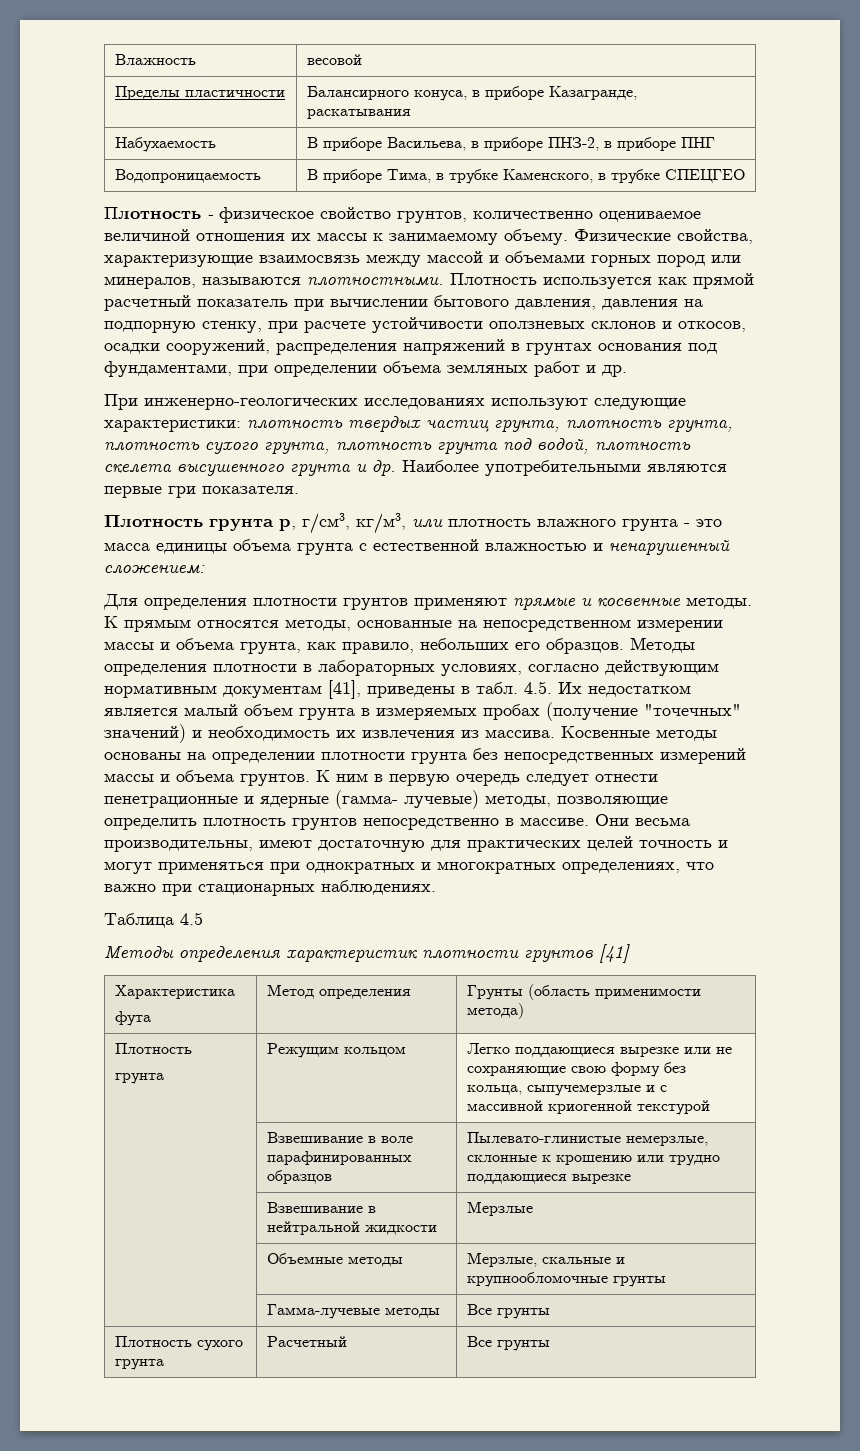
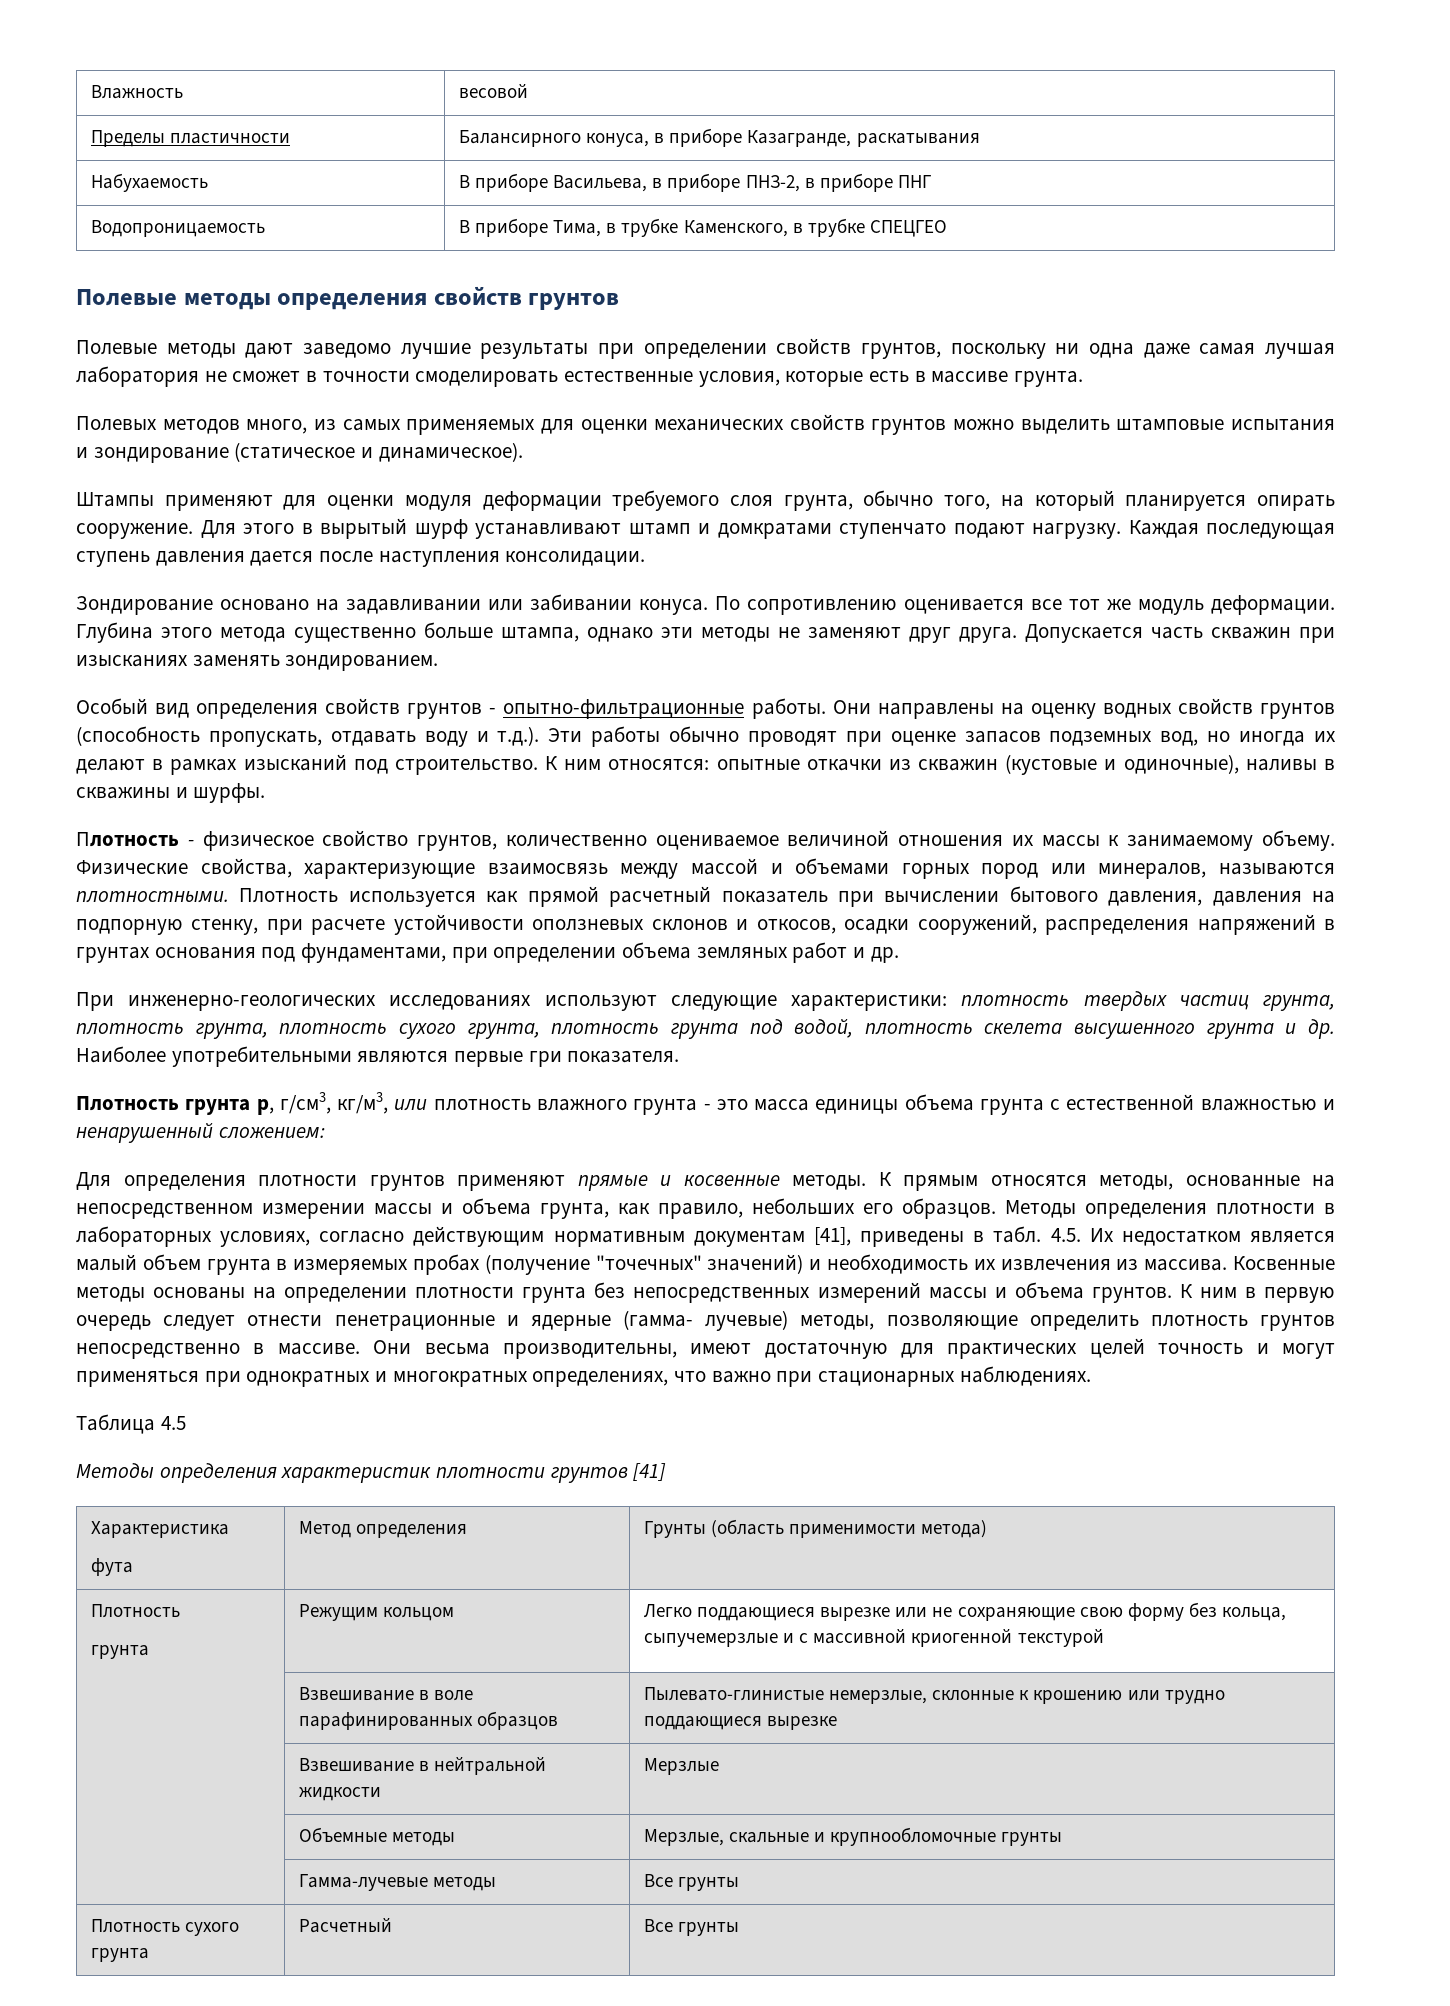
+ Полевые методы определения свойств грунтов
+ Полевые методы дают заведомо лучшие результаты при определении свойств грунтов, поскольку ни одна даже самая лучшая лаборатория не сможет в точности смоделировать естественные условия, которые есть в массиве грунта.
+ Полевых методов много, из самых применяемых для оценки механических свойств грунтов можно выделить штамповые испытания и зондирование (статическое и динамическое).
+ Штампы применяют для оценки модуля деформации требуемого слоя грунта, обычно того, на который планируется опирать сооружение. Для этого в вырытый шурф устанавливают штамп и домкратами ступенчато подают нагрузку. Каждая последующая ступень давления дается после наступления консолидации.
+ Зондирование основано на задавливании или забивании конуса. По сопротивлению оценивается все тот же модуль деформации. Глубина этого метода существенно больше штампа, однако эти методы не заменяют друг друга. Допускается часть скважин при изысканиях заменять зондированием.
+ Особый вид определения свойств грунтов - опытно-фильтрационные работы. Они направлены на оценку водных свойств грунтов (способность пропускать, отдавать воду и т.д.). Эти работы обычно проводят при оценке запасов подземных вод, но иногда их делают в рамках изысканий под строительство. К ним относятся: опытные откачки из скважин (кустовые и одиночные), наливы в скважины и шурфы.

